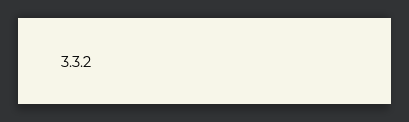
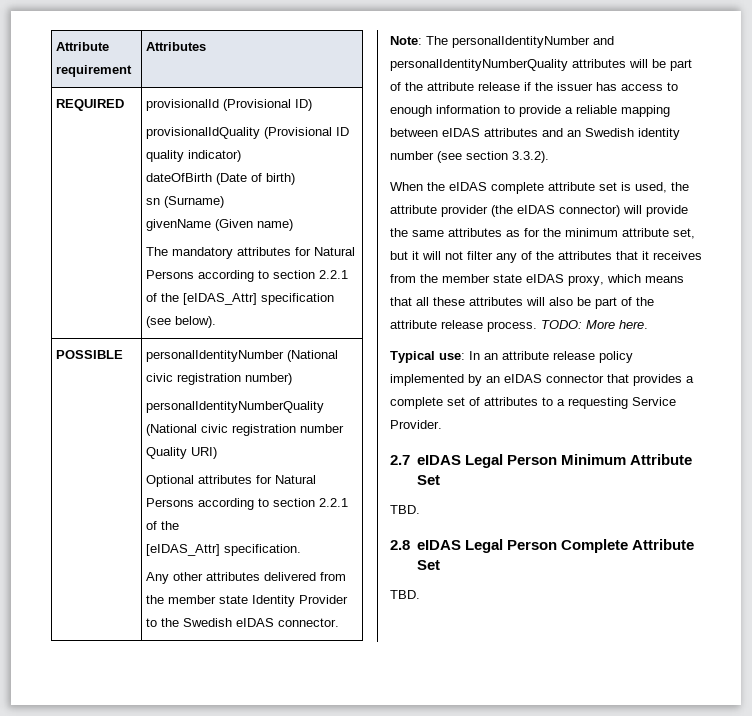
- 3.3.2
+ Attribute requirement | Attributes
+ REQUIRED | provisionalId (Provisional ID)
+ provisionalIdQuality (Provisional ID quality indicator)
+ dateOfBirth (Date of birth)
+ sn (Surname)
+ givenName (Given name)
+ The mandatory attributes for Natural Persons according to section 2.2.1 of the [eIDAS_Attr] specification (see below).
+ POSSIBLE | personalIdentityNumber (National civic registration number)
+ personalIdentityNumberQuality (National civic registration number Quality URI)
+ Optional attributes for Natural Persons according to section 2.2.1 of the
+ [eIDAS_Attr] specification.
+ Any other attributes delivered from the member state Identity Provider to the Swedish eIDAS connector.
+ Note: The personalIdentityNumber and personalIdentityNumberQuality attributes will be part of the attribute release if the issuer has access to enough information to provide a reliable mapping between eIDAS attributes and an Swedish identity number (see section 3.3.2).
+ When the eIDAS complete attribute set is used, the attribute provider (the eIDAS connector) will provide the same attributes as for the minimum attribute set, but it will not filter any of the attributes that it receives from the member state eIDAS proxy, which means that all these attributes will also be part of the attribute release process. TODO: More here.
+ Typical use: In an attribute release policy implemented by an eIDAS connector that provides a complete set of attributes to a requesting Service Provider.
+ 2.7 eIDAS Legal Person Minimum Attribute Set
+ TBD.
+ 2.8 eIDAS Legal Person Complete Attribute Set
+ TBD.

